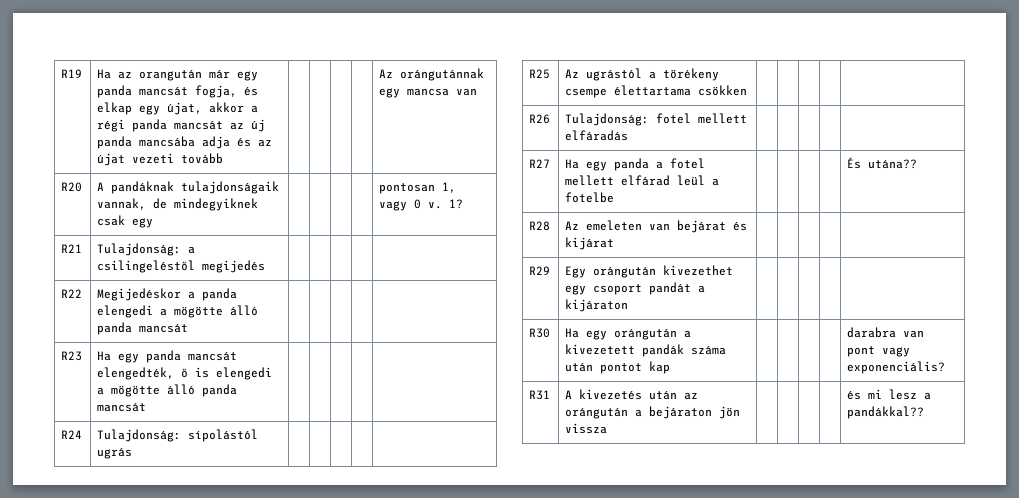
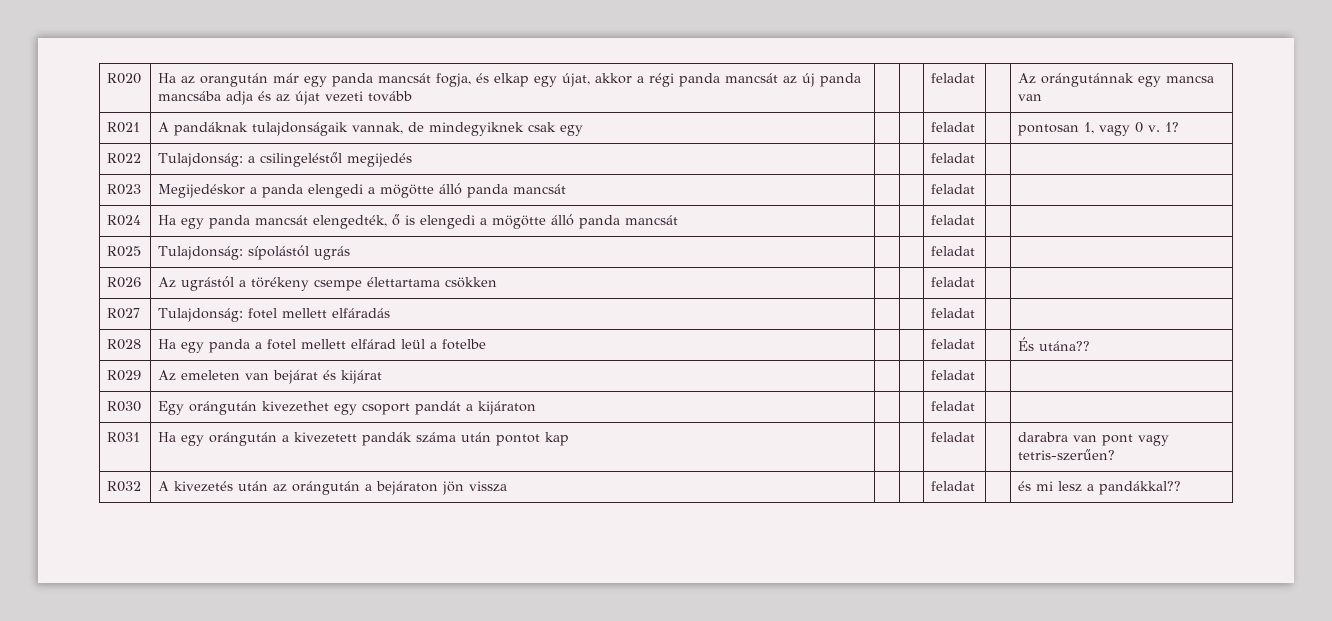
- R19 | Ha az orangután már egy panda mancsát fogja, és elkap egy újat, akkor a régi panda mancsát az új panda mancsába adja és az újat vezeti tovább | | | | | Az orángutánnak egy mancsa van
+ R020 | Ha az orangután már egy panda mancsát fogja, és elkap egy újat, akkor a régi panda mancsát az új panda mancsába adja és az újat vezeti tovább | | | feladat | | Az orángutánnak egy mancsa van
- R20 | A pandáknak tulajdonságaik vannak, de mindegyiknek csak egy | | | | | pontosan 1, vagy 0 v. 1?
+ R021 | A pandáknak tulajdonságaik vannak, de mindegyiknek csak egy | | | feladat | | pontosan 1, vagy 0 v. 1?
- R21 | Tulajdonság: a csilingeléstől megijedés | | | | |
- R22 | Megijedéskor a panda elengedi a mögötte álló panda mancsát | | | | |
- R23 | Ha egy panda mancsát elengedték, ő is elengedi a mögötte álló panda mancsát | | | | |
- R24 | Tulajdonság: sípolástól ugrás | | | | |
- R25 | Az ugrástól a törékeny csempe élettartama csökken | | | | |
- R26 | Tulajdonság: fotel mellett elfáradás | | | | |
- R27 | Ha egy panda a fotel mellett elfárad leül a fotelbe | | | | | És utána??
+ R022 | Tulajdonság: a csilingeléstől megijedés | | | feladat | |
+ R023 | Megijedéskor a panda elengedi a mögötte álló panda mancsát | | | feladat | |
+ R024 | Ha egy panda mancsát elengedték, ő is elengedi a mögötte álló panda mancsát | | | feladat | |
+ R025 | Tulajdonság: sípolástól ugrás | | | feladat | |
+ R026 | Az ugrástól a törékeny csempe élettartama csökken | | | feladat | |
+ R027 | Tulajdonság: fotel mellett elfáradás | | | feladat | |
+ R028 | Ha egy panda a fotel mellett elfárad leül a fotelbe | | | feladat | | És utána??
- R28 | Az emeleten van bejárat és kijárat | | | | |
- R29 | Egy orángután kivezethet egy csoport pandát a kijáraton | | | | |
- R30 | Ha egy orángután a kivezetett pandák száma után pontot kap | | | | | darabra van pont vagy exponenciális?
- R31 | A kivezetés után az orángután a bejáraton jön vissza | | | | | és mi lesz a pandákkal??
+ R029 | Az emeleten van bejárat és kijárat | | | feladat | |
+ R030 | Egy orángután kivezethet egy csoport pandát a kijáraton | | | feladat | |
+ R031 | Ha egy orángután a kivezetett pandák száma után pontot kap | | | feladat | | darabra van pont vagy tetris-szerűen?
+ R032 | A kivezetés után az orángután a bejáraton jön vissza | | | feladat | | és mi lesz a pandákkal??

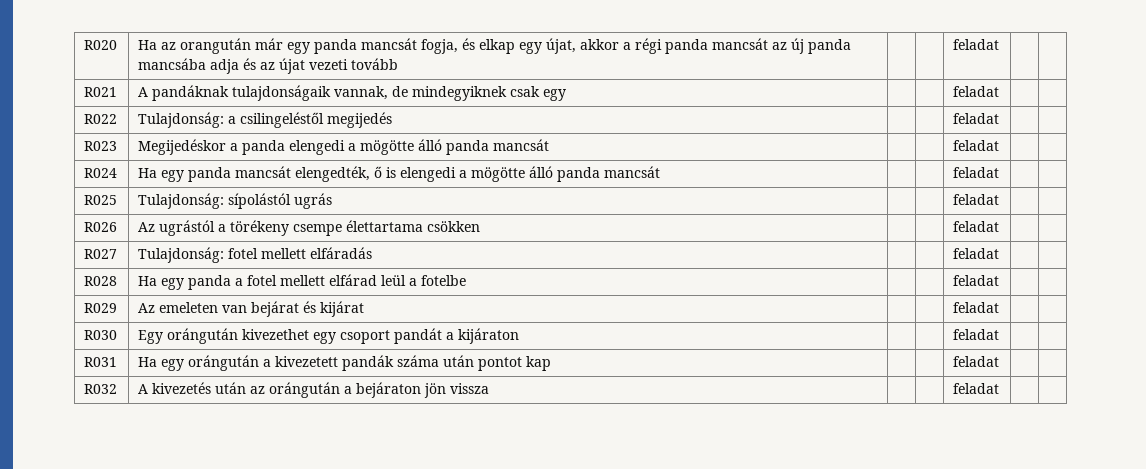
- R020 | Ha az orangután már egy panda mancsát fogja, és elkap egy újat, akkor a régi panda mancsát az új panda mancsába adja és az újat vezeti tovább | | | feladat | | Az orángutánnak egy mancsa van
+ R020 | Ha az orangután már egy panda mancsát fogja, és elkap egy újat, akkor a régi panda mancsát az új panda mancsába adja és az újat vezeti tovább | | | feladat | |
- R021 | A pandáknak tulajdonságaik vannak, de mindegyiknek csak egy | | | feladat | | pontosan 1, vagy 0 v. 1?
+ R021 | A pandáknak tulajdonságaik vannak, de mindegyiknek csak egy | | | feladat | |
- R028 | Ha egy panda a fotel mellett elfárad leül a fotelbe | | | feladat | | És utána??
+ R028 | Ha egy panda a fotel mellett elfárad leül a fotelbe | | | feladat | |
- R031 | Ha egy orángután a kivezetett pandák száma után pontot kap | | | feladat | | darabra van pont vagy tetris-szerűen?
+ R031 | Ha egy orángután a kivezetett pandák száma után pontot kap | | | feladat | |
- R032 | A kivezetés után az orángután a bejáraton jön vissza | | | feladat | | és mi lesz a pandákkal??
+ R032 | A kivezetés után az orángután a bejáraton jön vissza | | | feladat | |

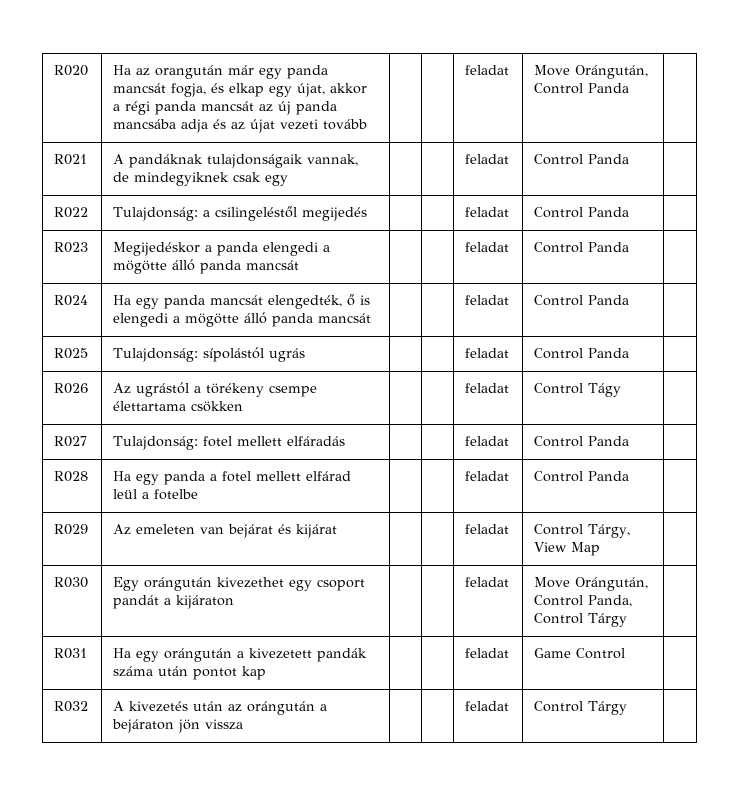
- R020 | Ha az orangután már egy panda mancsát fogja, és elkap egy újat, akkor a régi panda mancsát az új panda mancsába adja és az újat vezeti tovább | | | feladat | |
+ R020 | Ha az orangután már egy panda mancsát fogja, és elkap egy újat, akkor a régi panda mancsát az új panda mancsába adja és az újat vezeti tovább | | | feladat | Move Orángután, Control Panda |
- R021 | A pandáknak tulajdonságaik vannak, de mindegyiknek csak egy | | | feladat | |
+ R021 | A pandáknak tulajdonságaik vannak, de mindegyiknek csak egy | | | feladat | Control Panda |
- R022 | Tulajdonság: a csilingeléstől megijedés | | | feladat | |
+ R022 | Tulajdonság: a csilingeléstől megijedés | | | feladat | Control Panda |
- R023 | Megijedéskor a panda elengedi a mögötte álló panda mancsát | | | feladat | |
+ R023 | Megijedéskor a panda elengedi a mögötte álló panda mancsát | | | feladat | Control Panda |
- R024 | Ha egy panda mancsát elengedték, ő is elengedi a mögötte álló panda mancsát | | | feladat | |
+ R024 | Ha egy panda mancsát elengedték, ő is elengedi a mögötte álló panda mancsát | | | feladat | Control Panda |
- R025 | Tulajdonság: sípolástól ugrás | | | feladat | |
+ R025 | Tulajdonság: sípolástól ugrás | | | feladat | Control Panda |
- R026 | Az ugrástól a törékeny csempe élettartama csökken | | | feladat | |
+ R026 | Az ugrástól a törékeny csempe élettartama csökken | | | feladat | Control Tágy |
- R027 | Tulajdonság: fotel mellett elfáradás | | | feladat | |
+ R027 | Tulajdonság: fotel mellett elfáradás | | | feladat | Control Panda |
- R028 | Ha egy panda a fotel mellett elfárad leül a fotelbe | | | feladat | |
+ R028 | Ha egy panda a fotel mellett elfárad leül a fotelbe | | | feladat | Control Panda |
- R029 | Az emeleten van bejárat és kijárat | | | feladat | |
+ R029 | Az emeleten van bejárat és kijárat | | | feladat | Control Tárgy, View Map |
- R030 | Egy orángután kivezethet egy csoport pandát a kijáraton | | | feladat | |
+ R030 | Egy orángután kivezethet egy csoport pandát a kijáraton | | | feladat | Move Orángután, Control Panda, Control Tárgy |
- R031 | Ha egy orángután a kivezetett pandák száma után pontot kap | | | feladat | |
+ R031 | Ha egy orángután a kivezetett pandák száma után pontot kap | | | feladat | Game Control |
- R032 | A kivezetés után az orángután a bejáraton jön vissza | | | feladat | |
+ R032 | A kivezetés után az orángután a bejáraton jön vissza | | | feladat | Control Tárgy |

